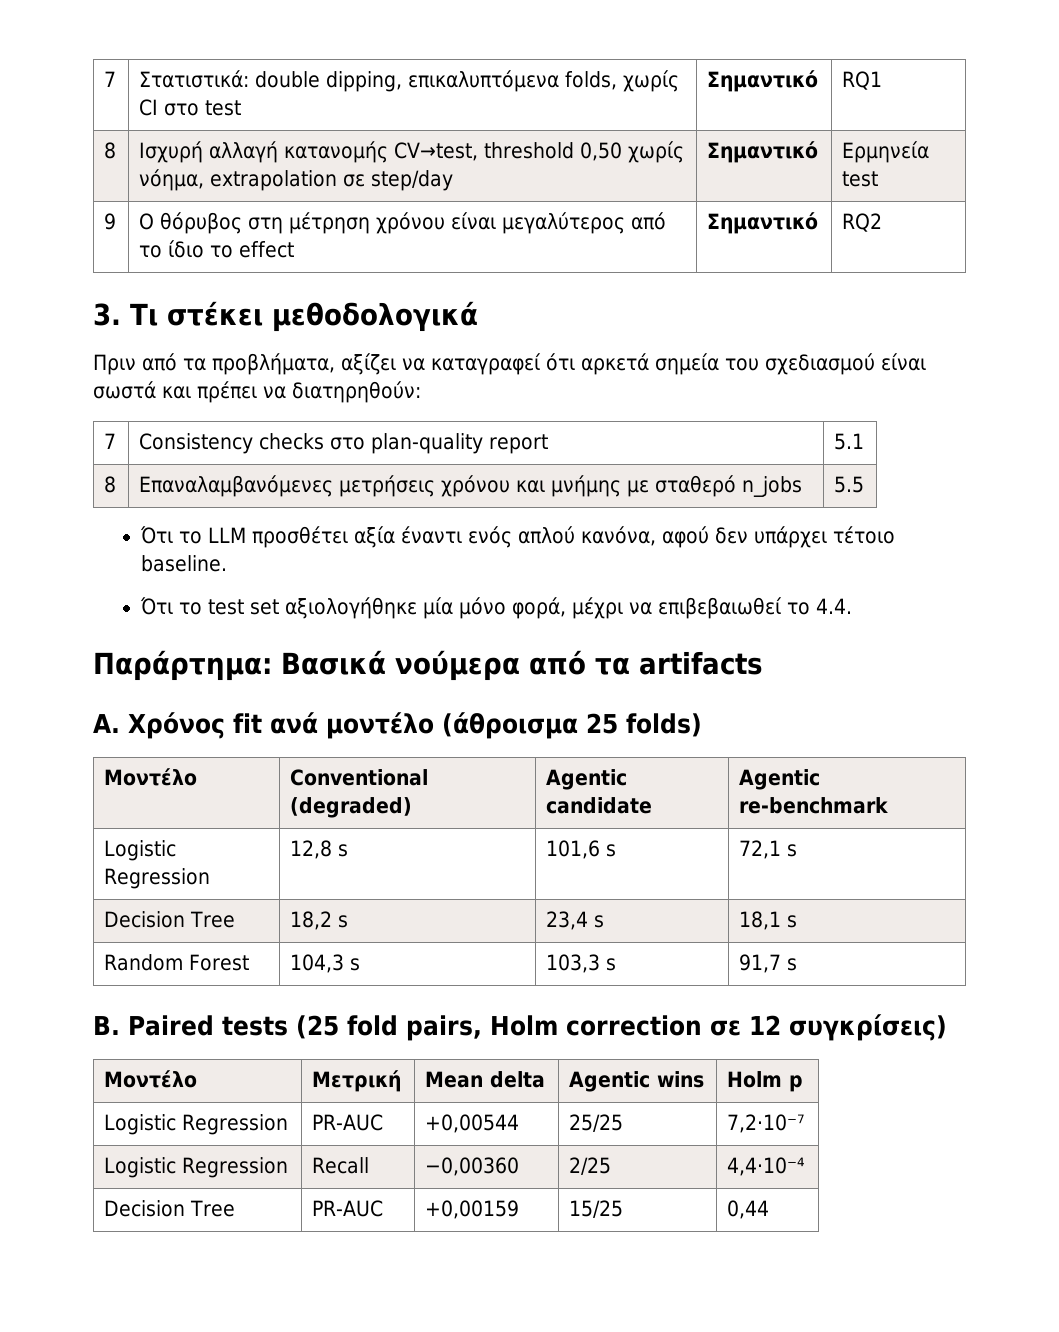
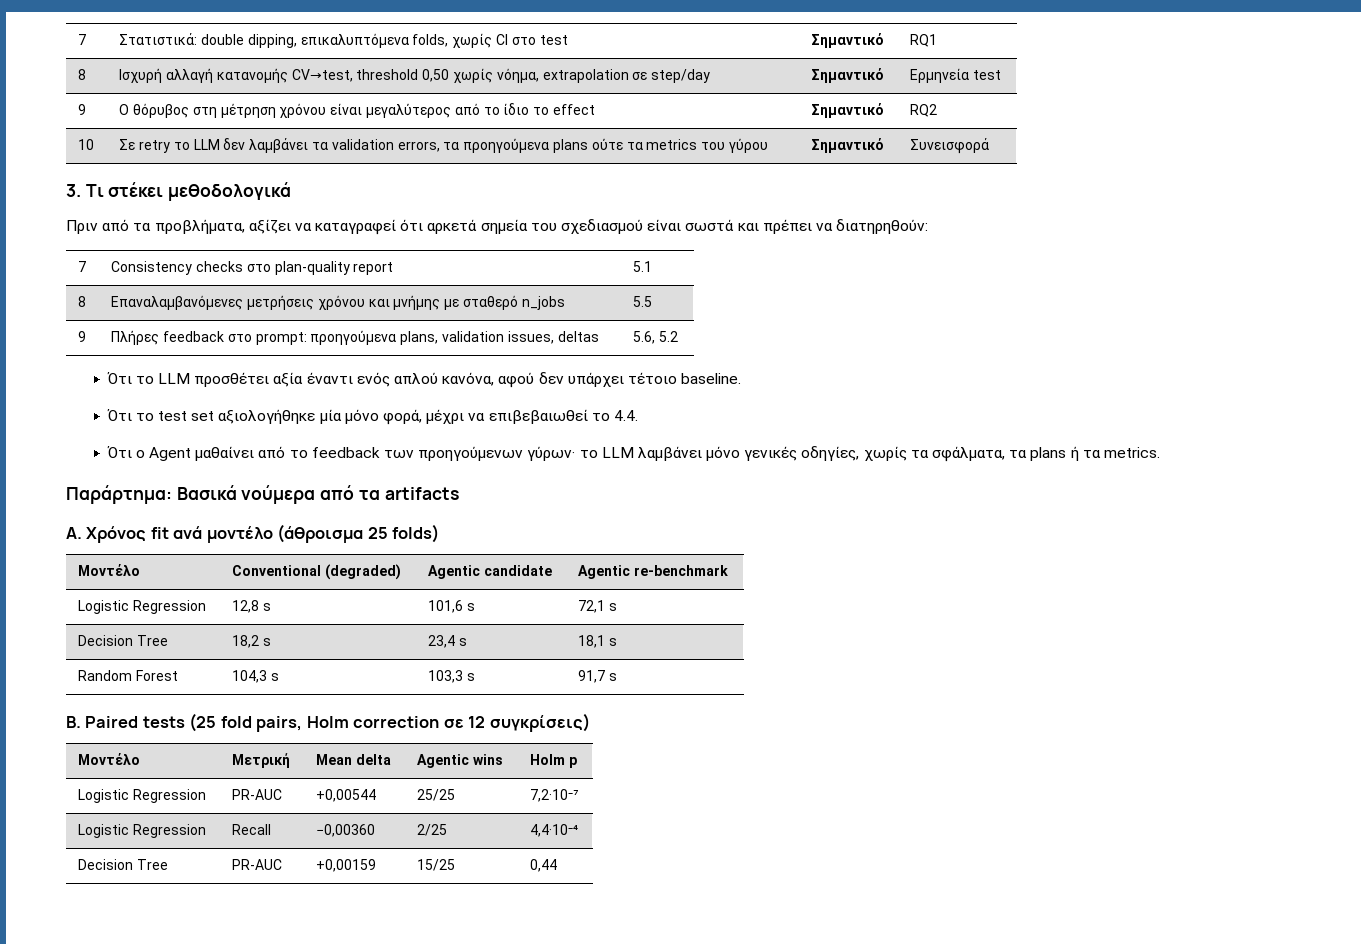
+ 10 | Σε retry το LLM δεν λαμβάνει τα validation errors, τα προηγούμενα plans ούτε τα metrics του γύρου | Σημαντικό | Συνεισφορά
+ 9 | Πλήρες feedback στο prompt: προηγούμενα plans, validation issues, deltas | 5.6, 5.2
+ Ότι ο Agent μαθαίνει από το feedback των προηγούμενων γύρων· το LLM λαμβάνει μόνο γενικές οδηγίες, χωρίς τα σφάλματα, τα plans ή τα metrics.

